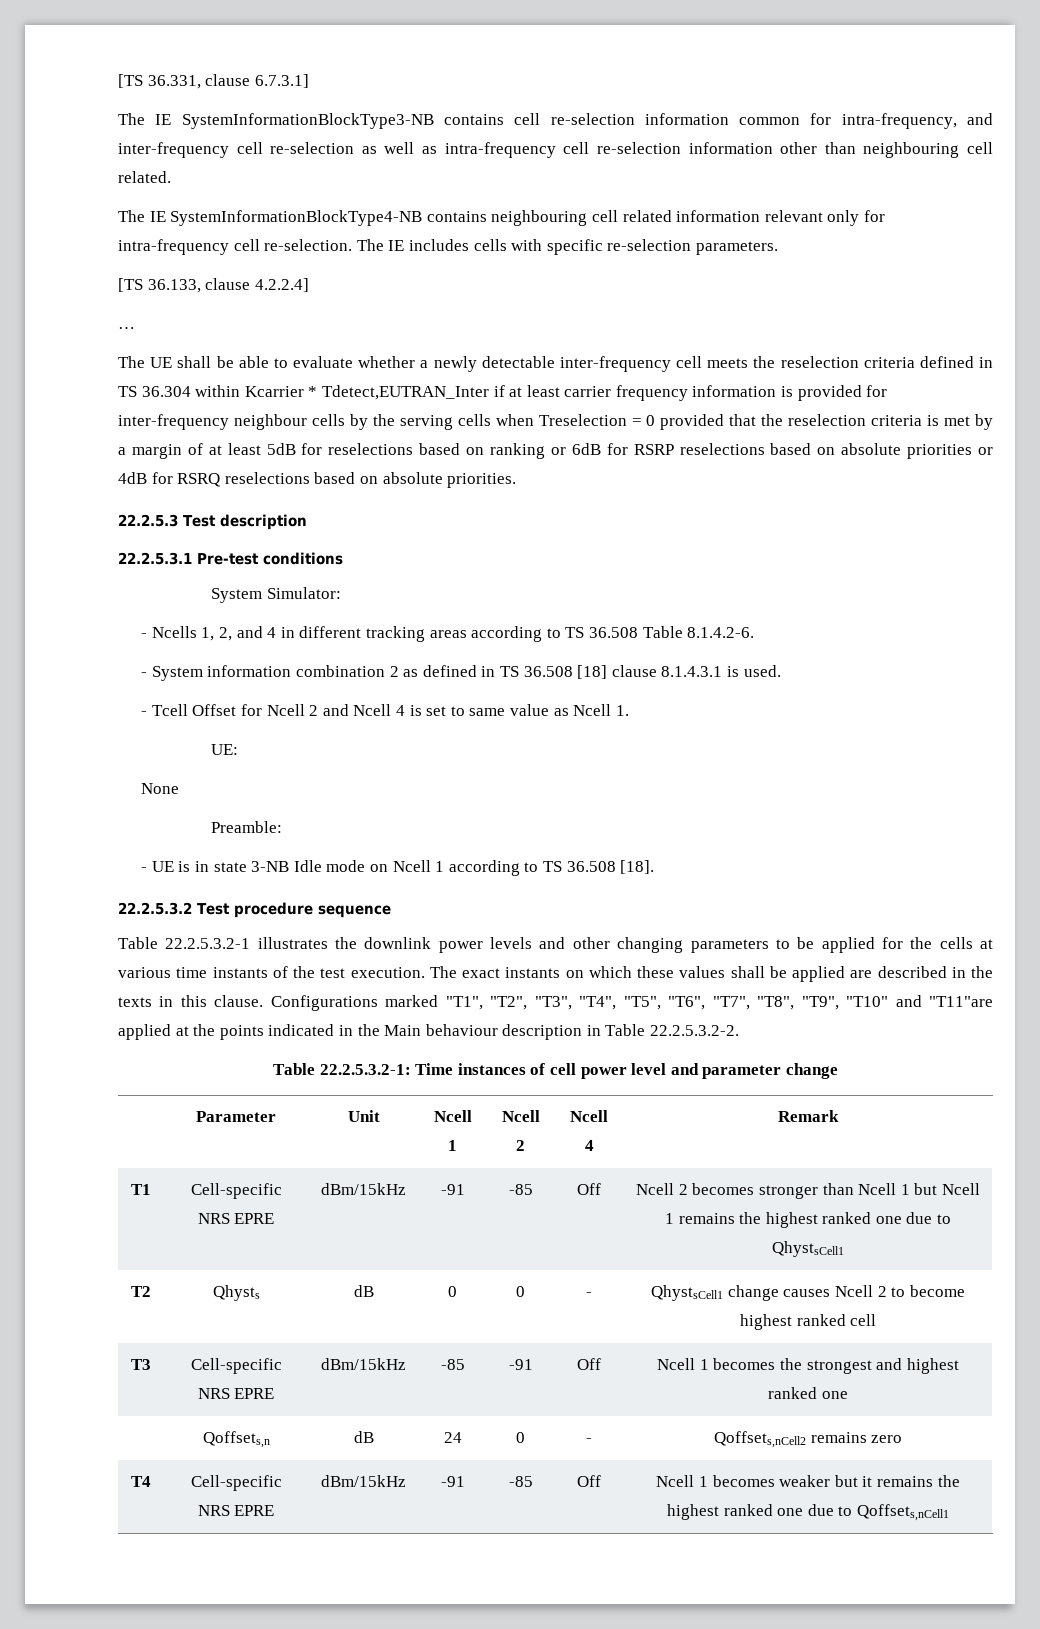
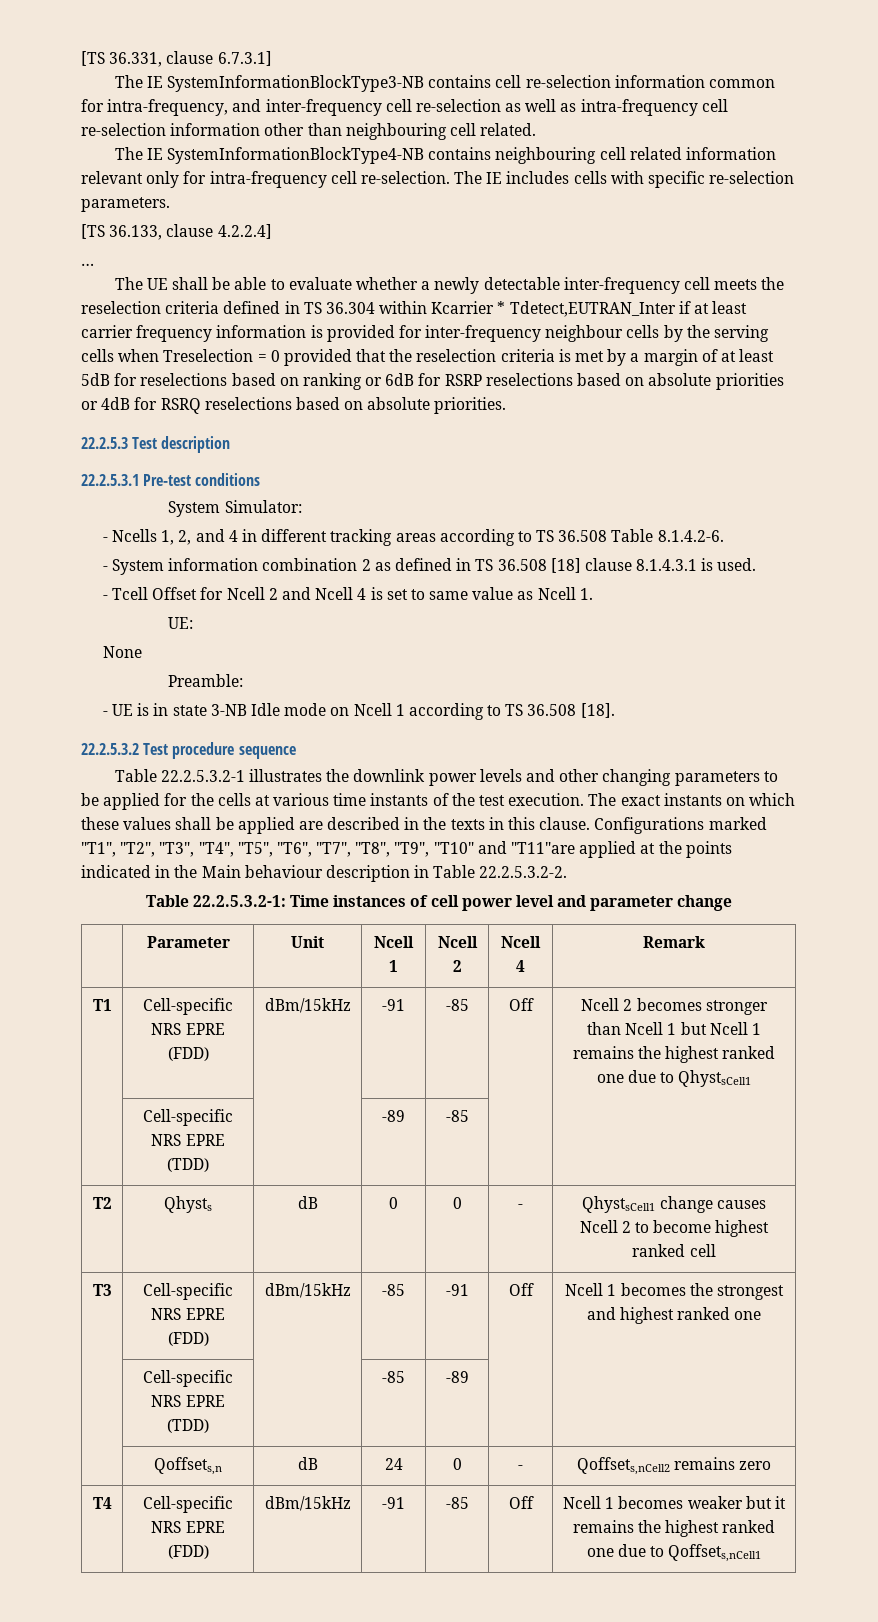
- T1 | Cell-specific NRS EPRE | dBm/15kHz | -91 | -85 | Off | Ncell 2 becomes stronger than Ncell 1 but Ncell 1 remains the highest ranked one due to QhystsCell1
+ T1 | Cell-specific NRS EPRE (FDD) | dBm/15kHz | -91 | -85 | Off | Ncell 2 becomes stronger than Ncell 1 but Ncell 1 remains the highest ranked one due to QhystsCell1
+ | Cell-specific NRS EPRE (TDD) | | -89 | -85 | |
- T3 | Cell-specific NRS EPRE | dBm/15kHz | -85 | -91 | Off | Ncell 1 becomes the strongest and highest ranked one
+ T3 | Cell-specific NRS EPRE (FDD) | dBm/15kHz | -85 | -91 | Off | Ncell 1 becomes the strongest and highest ranked one
+ | Cell-specific NRS EPRE (TDD) | | -85 | -89 | |
- T4 | Cell-specific NRS EPRE | dBm/15kHz | -91 | -85 | Off | Ncell 1 becomes weaker but it remains the highest ranked one due to Qoffsets,nCell1
+ T4 | Cell-specific NRS EPRE (FDD) | dBm/15kHz | -91 | -85 | Off | Ncell 1 becomes weaker but it remains the highest ranked one due to Qoffsets,nCell1

